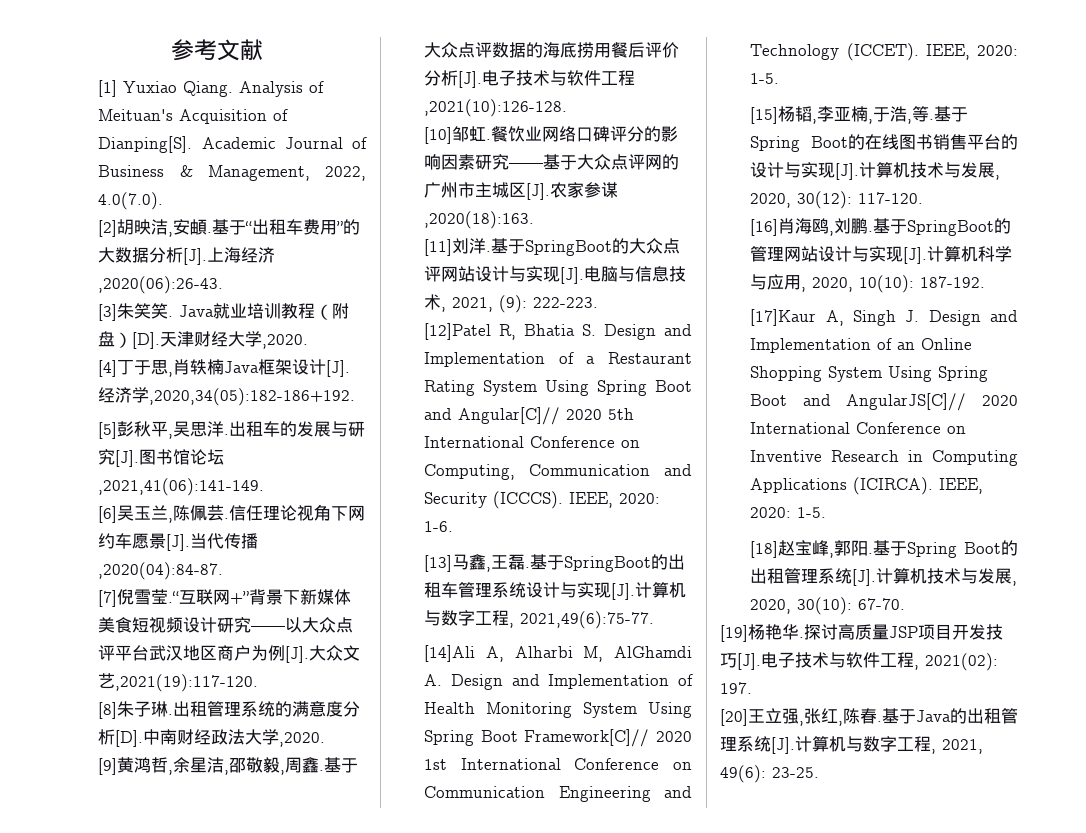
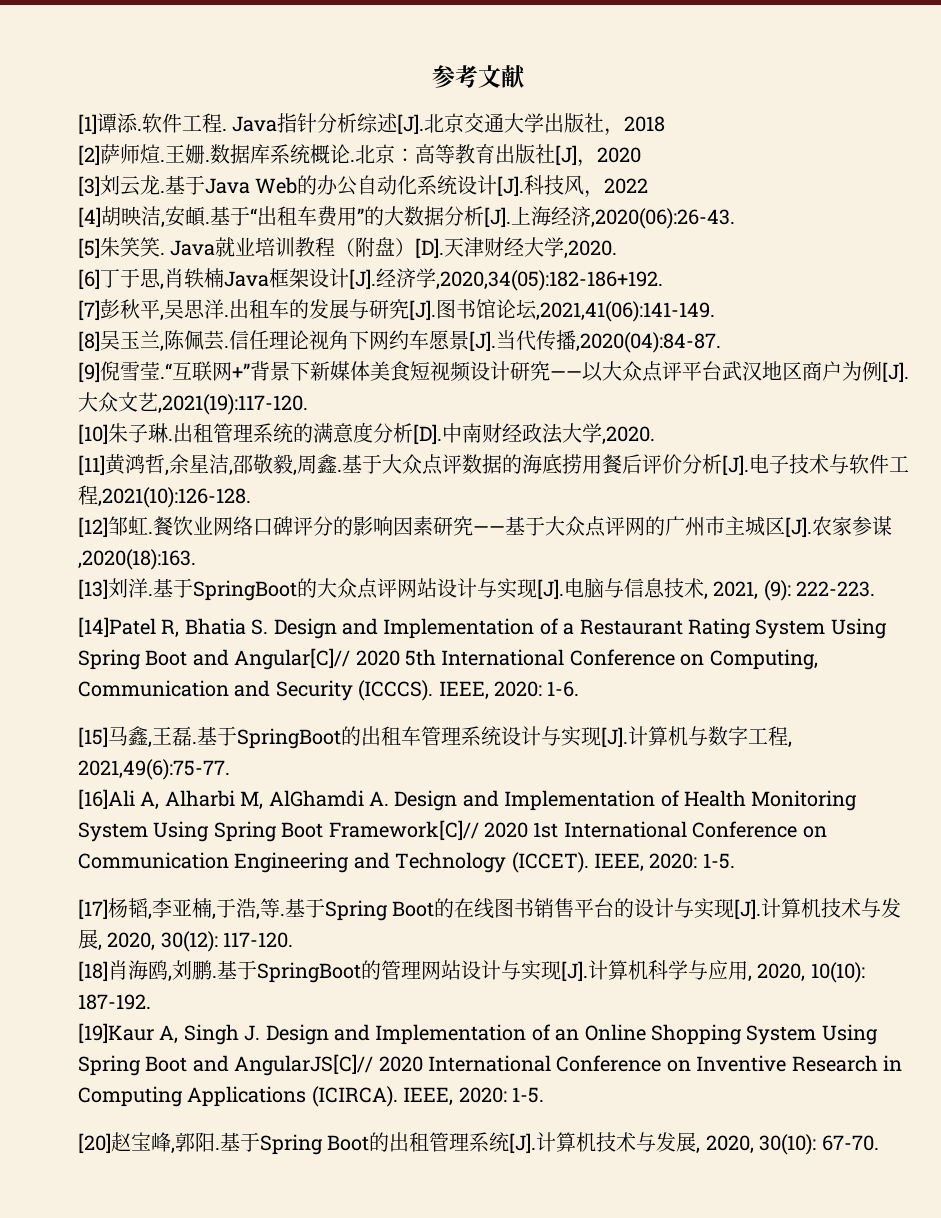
- [1] Yuxiao Qiang. Analysis of Meituan's Acquisition of Dianping[S]. Academic Journal of Business & Management, 2022, 4.0(7.0).
- [2]胡映洁,安頔.
+ [1]谭添.软件工程. Java指针分析综述[J].北京交通大学出版社，2018
+ [2]萨师煊.王姗.数据库系统概论.北京：高等教育出版社[J]，2020
+ [3]刘云龙.基于Java Web的办公自动化系统设计[J].科技风，2022
+ [4]胡映洁,安頔.
- [3]朱笑笑.
+ [5]朱笑笑.
- [4]丁于思,肖轶楠Java框架设计[J].经济学,2020,34(05):182-186+192.
+ [6]丁于思,肖轶楠Java框架设计[J].经济学,2020,34(05):182-186+192.
- [5]彭秋平,吴思洋.
+ [7]彭秋平,吴思洋.
- [6]吴玉兰,陈佩芸.
+ [8]吴玉兰,陈佩芸.
- [7]倪雪莹.“互联网+”背景下新媒体美食短视频设计研究——以大众点评平台武汉地区商户为例[J].大众文艺,2021(19):117-120.
+ [9]倪雪莹.“互联网+”背景下新媒体美食短视频设计研究——以大众点评平台武汉地区商户为例[J].大众文艺,2021(19):117-120.
- [8]朱子琳.
+ [10]朱子琳.
- [9]黄鸿哲,余星洁,邵敬毅,周鑫.
+ [11]黄鸿哲,余星洁,邵敬毅,周鑫.
- [10]邹虹.
+ [12]邹虹.
- [11]刘洋.
+ [13]刘洋.
- [12]Patel R, Bhatia S. Design and Implementation of a Restaurant Rating System Using Spring Boot and Angular[C]// 2020 5th International Conference on Computing, Communication and Security (ICCCS).
+ [14]Patel R, Bhatia S. Design and Implementation of a Restaurant Rating System Using Spring Boot and Angular[C]// 2020 5th International Conference on Computing, Communication and Security (ICCCS).
- [13]马鑫,王磊.
+ [15]马鑫,王磊.
- [14]Ali A, Alharbi M, AlGhamdi A. Design and Implementation of Health Monitoring System Using Spring Boot Framework[C]// 2020 1st International Conference on Communication Engineering and Technology (ICCET).
+ [16]Ali A, Alharbi M, AlGhamdi A. Design and Implementation of Health Monitoring System Using Spring Boot Framework[C]// 2020 1st International Conference on Communication Engineering and Technology (ICCET).
- [15]杨韬,李亚楠,于浩,等.
+ [17]杨韬,李亚楠,于浩,等.
- [16]肖海鸥,刘鹏.
+ [18]肖海鸥,刘鹏.
- [17]Kaur A, Singh J. Design and Implementation of an Online Shopping System Using Spring Boot and AngularJS[C]// 2020 International Conference on Inventive Research in Computing Applications (ICIRCA).
+ [19]Kaur A, Singh J. Design and Implementation of an Online Shopping System Using Spring Boot and AngularJS[C]// 2020 International Conference on Inventive Research in Computing Applications (ICIRCA).
- [18]赵宝峰,郭阳.
+ [20]赵宝峰,郭阳.
- [19]杨艳华.探讨高质量JSP项目开发技巧[J].电子技术与软件工程, 2021(02): 197.
- [20]王立强,张红,陈春.基于Java的出租管理系统[J].计算机与数字工程, 2021, 49(6): 23-25.

